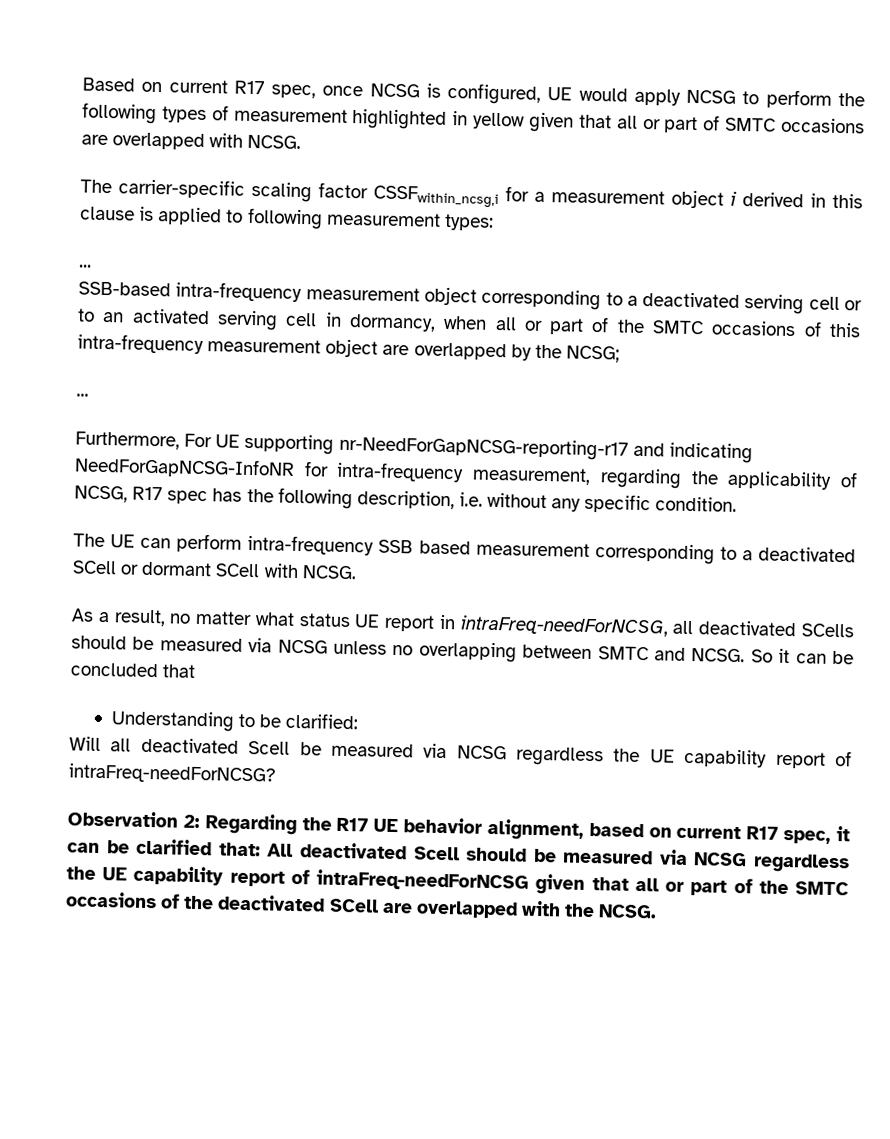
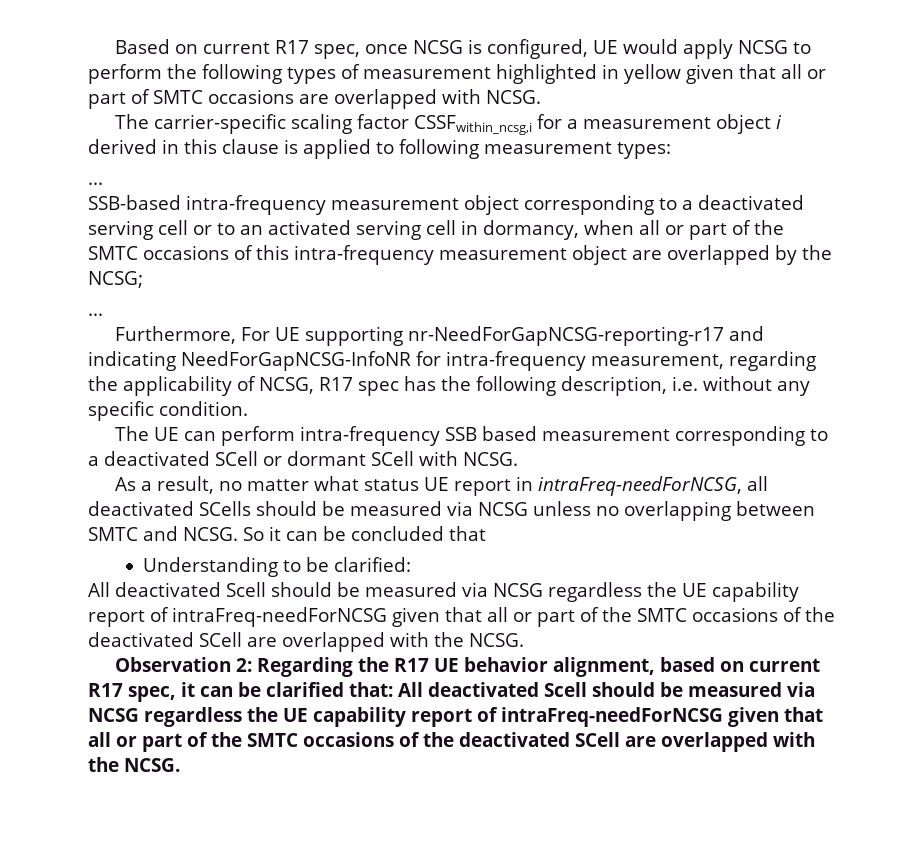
  Understanding to be clarified:
- Will all deactivated Scell be measured via NCSG regardless the UE capability report of intraFreq-needForNCSG?
+ All deactivated Scell should be measured via NCSG regardless the UE capability report of intraFreq-needForNCSG given that all or part of the SMTC occasions of the deactivated SCell are overlapped with the NCSG.

